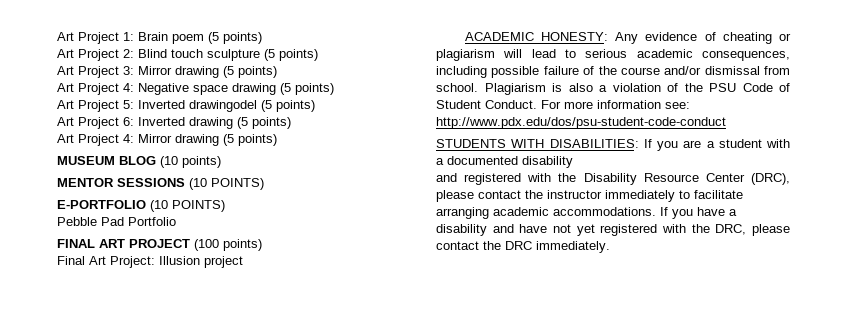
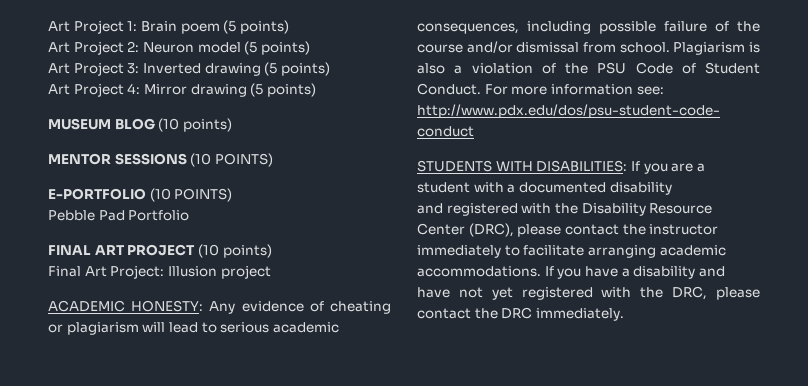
- Art Project 2: Blind touch sculpture (5 points)
+ Art Project 2: Neuron model (5 points)
- Art Project 3: Mirror drawing (5 points)
- Art Project 4: Negative space drawing (5 points)
- Art Project 5: Inverted drawingodel (5 points)
- Art Project 6: Inverted drawing (5 points)
+ Art Project 3: Inverted drawing (5 points)
- FINAL ART PROJECT (100 points)
+ FINAL ART PROJECT (10 points)

